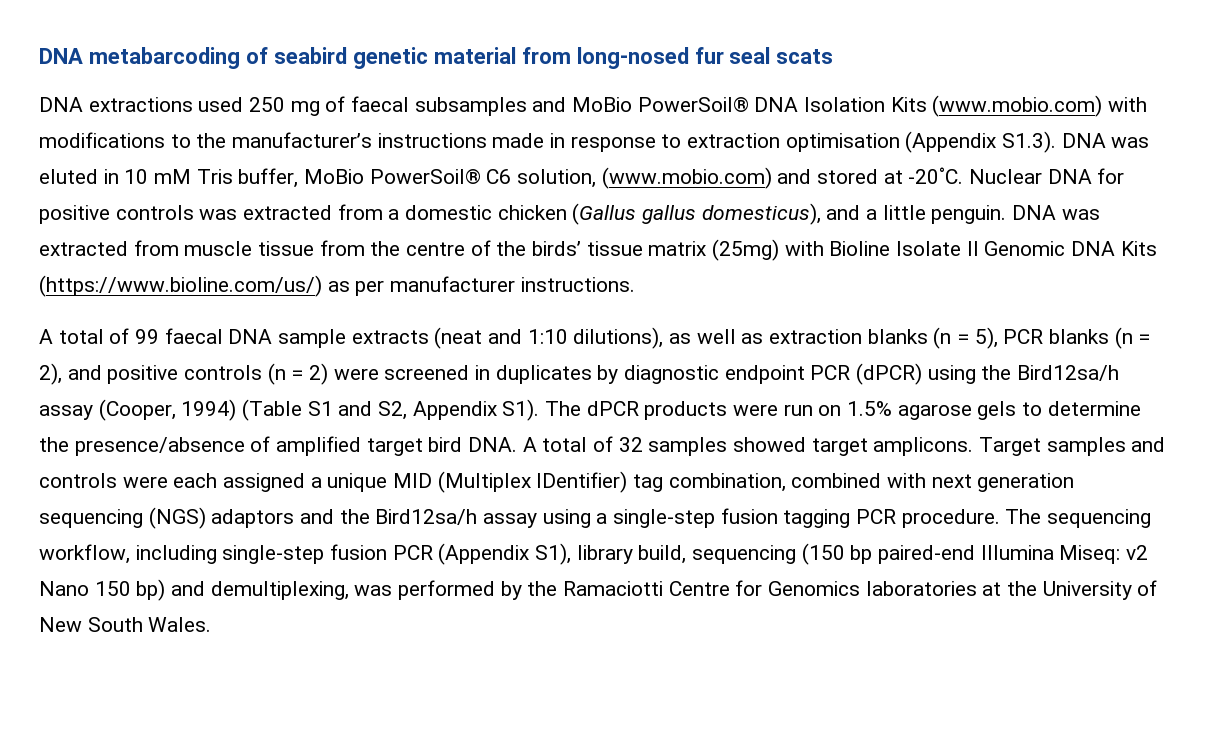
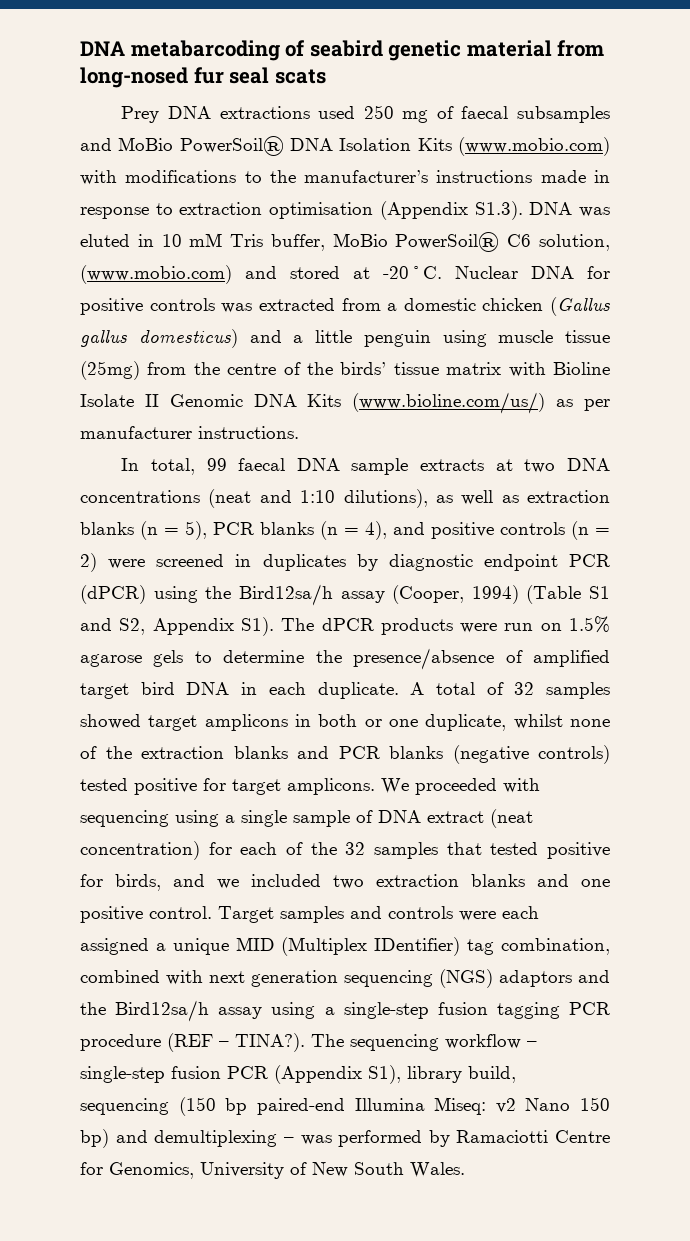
- DNA extractions used 250 mg of faecal subsamples and MoBio PowerSoil® DNA Isolation Kits (www.mobio.com) with modifications to the manufacturer’s instructions made in response to extraction optimisation (Appendix S1.3). DNA was eluted in 10 mM Tris buffer, MoBio PowerSoil® C6 solution, (www.mobio.com) and stored at -20˚C.
+ Prey DNA extractions used 250 mg of faecal subsamples and MoBio PowerSoil® DNA Isolation Kits (www.mobio.com) with modifications to the manufacturer’s instructions made in response to extraction optimisation (Appendix S1.3). DNA was eluted in 10 mM Tris buffer, MoBio PowerSoil® C6 solution, (www.mobio.com) and stored at -20˚C.
- Nuclear DNA for positive controls was extracted from a domestic chicken (Gallus gallus domesticus), and a little penguin. DNA was extracted from muscle tissue from the centre of the birds’ tissue matrix (25mg) with Bioline Isolate II Genomic DNA Kits (https://www.bioline.com/us/) as per manufacturer instructions.
+ Nuclear DNA for positive controls was extracted from a domestic chicken (Gallus gallus domesticus) and a little penguin using muscle tissue (25mg) from the centre of the birds’ tissue matrix with Bioline Isolate II Genomic DNA Kits (www.bioline.com/us/) as per manufacturer instructions.
- A total of 99 faecal DNA sample extracts (neat and 1:10 dilutions), as well as extraction blanks (n = 5), PCR blanks (n = 2), and positive controls (n = 2) were screened in duplicates by diagnostic endpoint PCR (dPCR) using the Bird12sa/h assay (Cooper, 1994) (Table S1 and S2, Appendix S1). The dPCR products were run on 1.5% agarose gels to determine the presence/absence of amplified target bird DNA. A total of 32 samples showed target amplicons.
+ In total, 99 faecal DNA sample extracts at two DNA concentrations (neat and 1:10 dilutions), as well as extraction blanks (n = 5), PCR blanks (n = 4), and positive controls (n = 2) were screened in duplicates by diagnostic endpoint PCR (dPCR) using the Bird12sa/h assay (Cooper, 1994) (Table S1 and S2, Appendix S1). The dPCR products were run on 1.5% agarose gels to determine the presence/absence of amplified target bird DNA in each duplicate. A total of 32 samples showed target amplicons in both or one duplicate, whilst none of the extraction blanks and PCR blanks (negative controls) tested positive for target amplicons. We proceeded with sequencing using a single sample of DNA extract (neat concentration) for each of the 32 samples that tested positive for birds, and we included two extraction blanks and one positive control.
- Target samples and controls were each assigned a unique MID (Multiplex IDentifier) tag combination, combined with next generation sequencing (NGS) adaptors and the Bird12sa/h assay using a single-step fusion tagging PCR procedure. The sequencing workflow, including single-step fusion PCR (Appendix S1), library build, sequencing (150 bp paired-end Illumina Miseq: v2 Nano 150 bp) and demultiplexing, was performed by the Ramaciotti Centre for Genomics laboratories at the University of New South Wales.
+ Target samples and controls were each assigned a unique MID (Multiplex IDentifier) tag combination, combined with next generation sequencing (NGS) adaptors and the Bird12sa/h assay using a single-step fusion tagging PCR procedure (REF – TINA?). The sequencing workflow – single-step fusion PCR (Appendix S1), library build, sequencing (150 bp paired-end Illumina Miseq: v2 Nano 150 bp) and demultiplexing – was performed by Ramaciotti Centre for Genomics, University of New South Wales.

